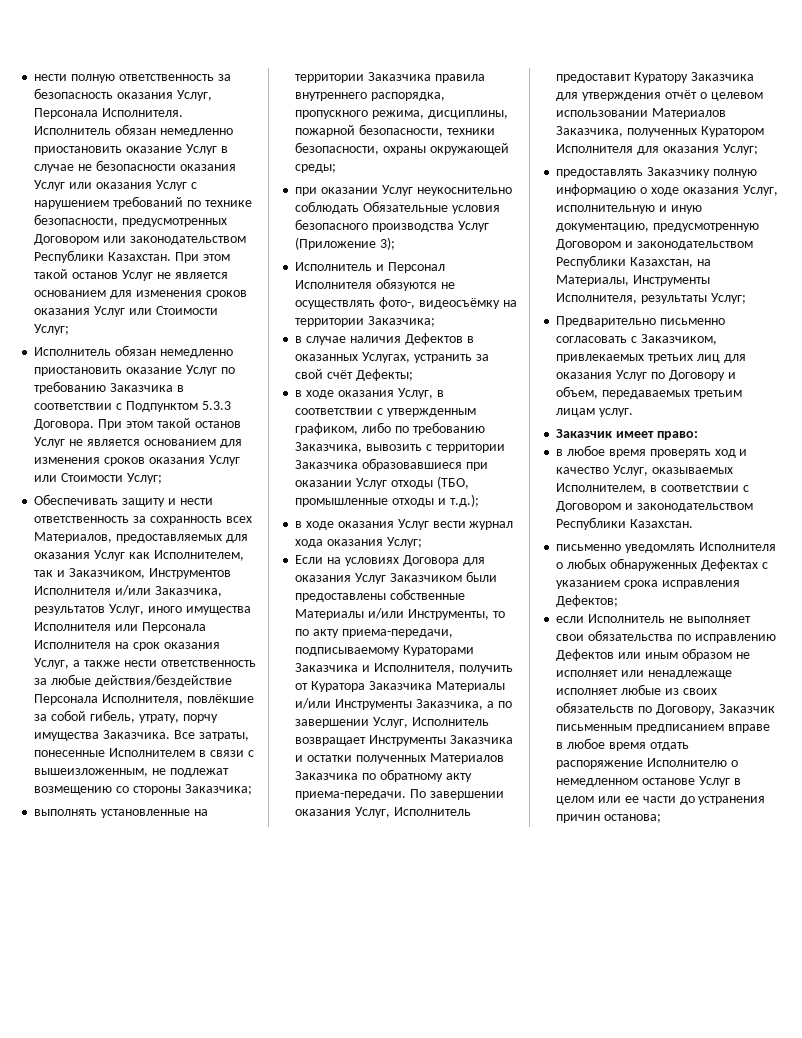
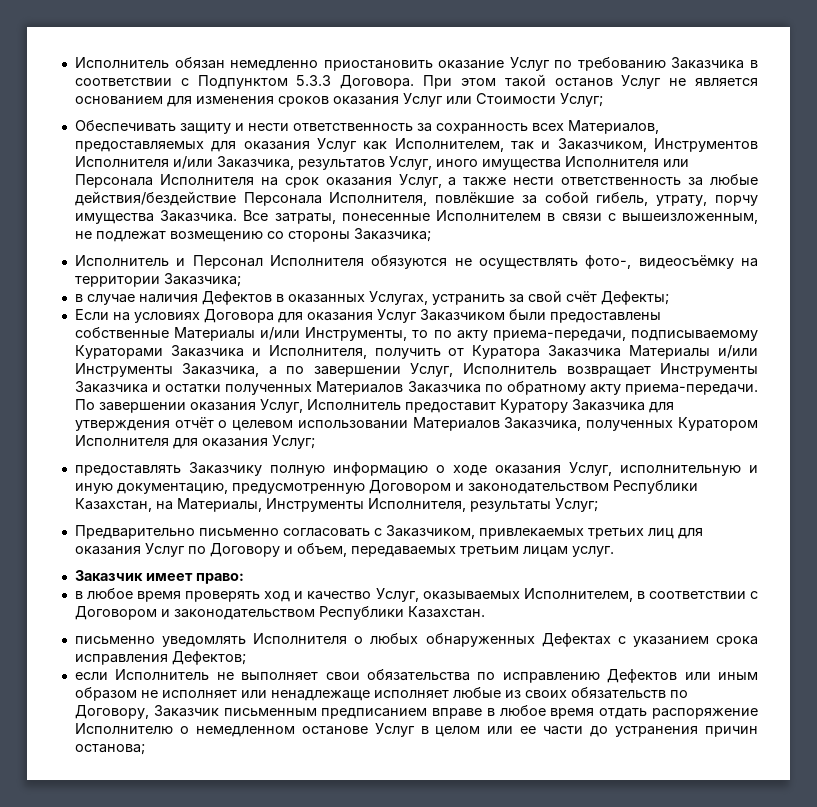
- нести полную ответственность за безопасность оказания Услуг, Персонала Исполнителя. Исполнитель обязан немедленно приостановить оказание Услуг в случае не безопасности оказания Услуг или оказания Услуг с нарушением требований по технике безопасности, предусмотренных Договором или законодательством Республики Казахстан. При этом такой останов Услуг не является основанием для изменения сроков оказания Услуг или Стоимости Услуг;
- выполнять установленные на территории Заказчика правила внутреннего распорядка, пропускного режима, дисциплины, пожарной безопасности, техники безопасности, охраны окружающей среды;
- при оказании Услуг неукоснительно соблюдать Обязательные условия безопасного производства Услуг (Приложение 3);
- в ходе оказания Услуг, в соответствии с утвержденным графиком, либо по требованию Заказчика, вывозить с территории Заказчика образовавшиеся при оказании Услуг отходы (ТБО, промышленные отходы и т.д.);
- в ходе оказания Услуг вести журнал хода оказания Услуг;

